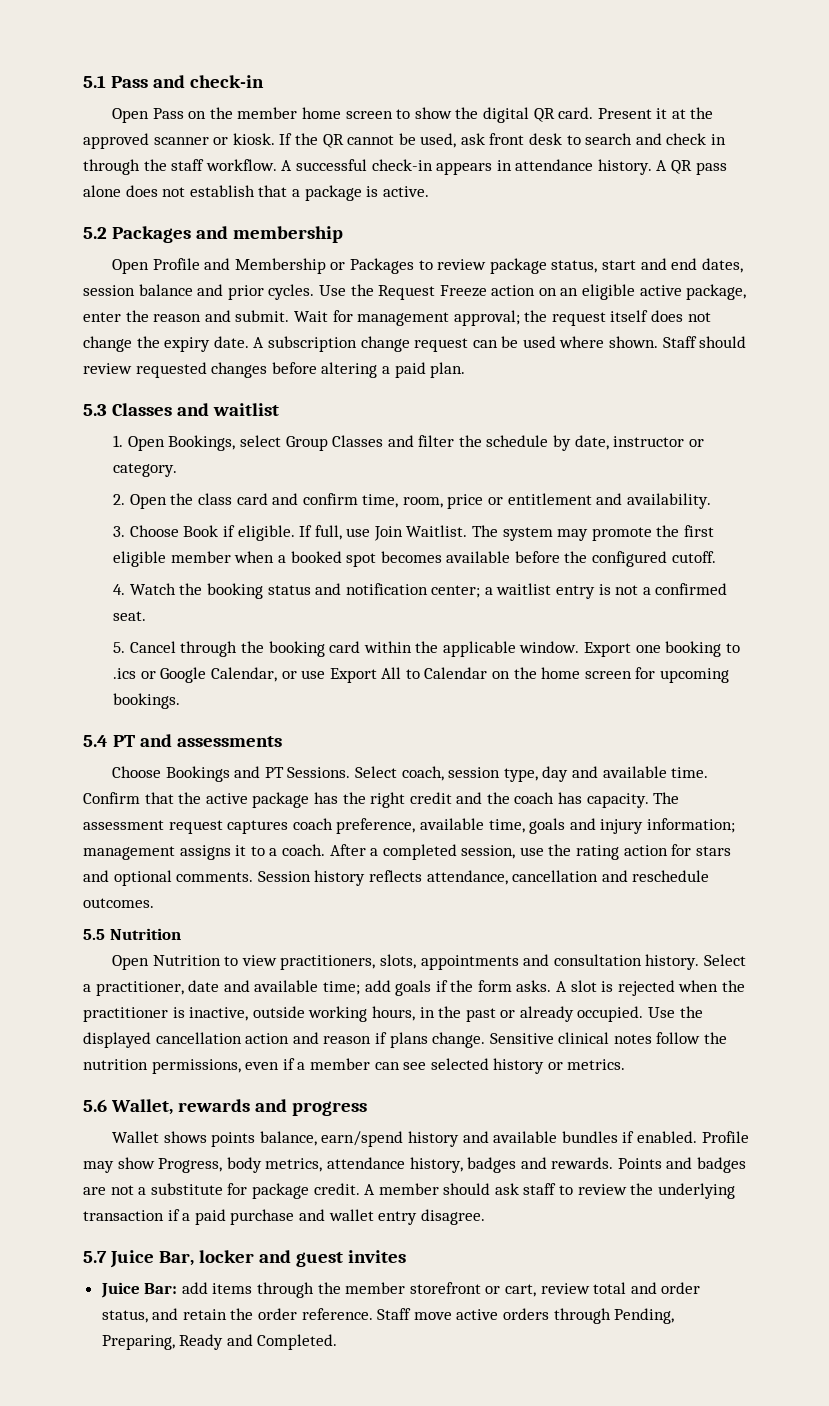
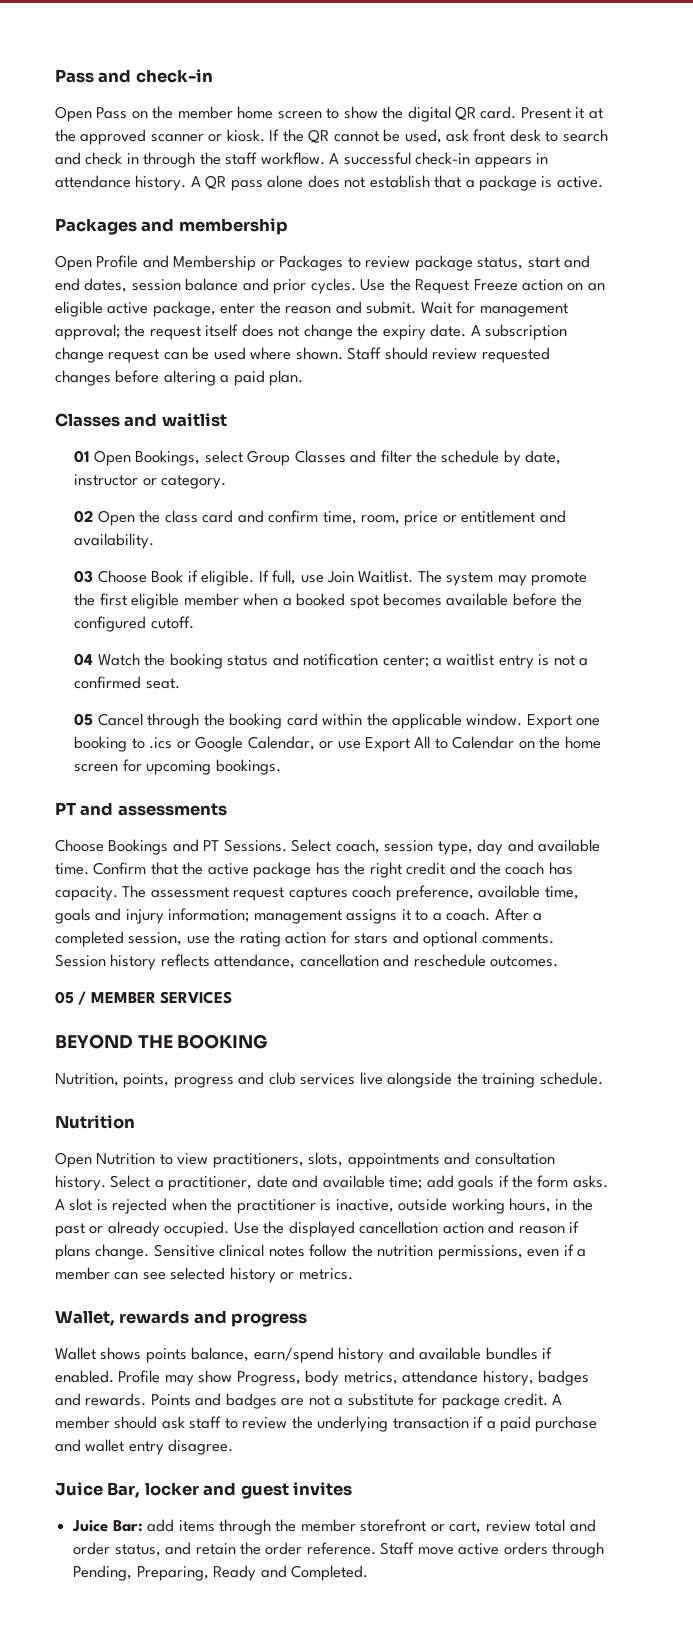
- 5.1 Pass and check-in
+ Pass and check-in
- 5.2 Packages and membership
+ Packages and membership
- 5.3 Classes and waitlist
+ Classes and waitlist
- 1. Open Bookings, select Group Classes and filter the schedule by date, instructor or category.
+ 01 Open Bookings, select Group Classes and filter the schedule by date, instructor or category.
- 2. Open the class card and confirm time, room, price or entitlement and availability.
+ 02 Open the class card and confirm time, room, price or entitlement and availability.
- 3. Choose Book if eligible.
+ 03 Choose Book if eligible.
- 4. Watch the booking status and notification center; a waitlist entry is not a confirmed seat.
+ 04 Watch the booking status and notification center; a waitlist entry is not a confirmed seat.
- 5. Cancel through the booking card within the applicable window.
+ 05 Cancel through the booking card within the applicable window.
- 5.4 PT and assessments
+ PT and assessments
- 5.5 Nutrition
+ 05 / MEMBER SERVICES
+ BEYOND THE BOOKING
+ Nutrition, points, progress and club services live alongside the training schedule.
+ Nutrition
- 5.6 Wallet, rewards and progress
+ Wallet, rewards and progress
- 5.7 Juice Bar, locker and guest invites
+ Juice Bar, locker and guest invites

